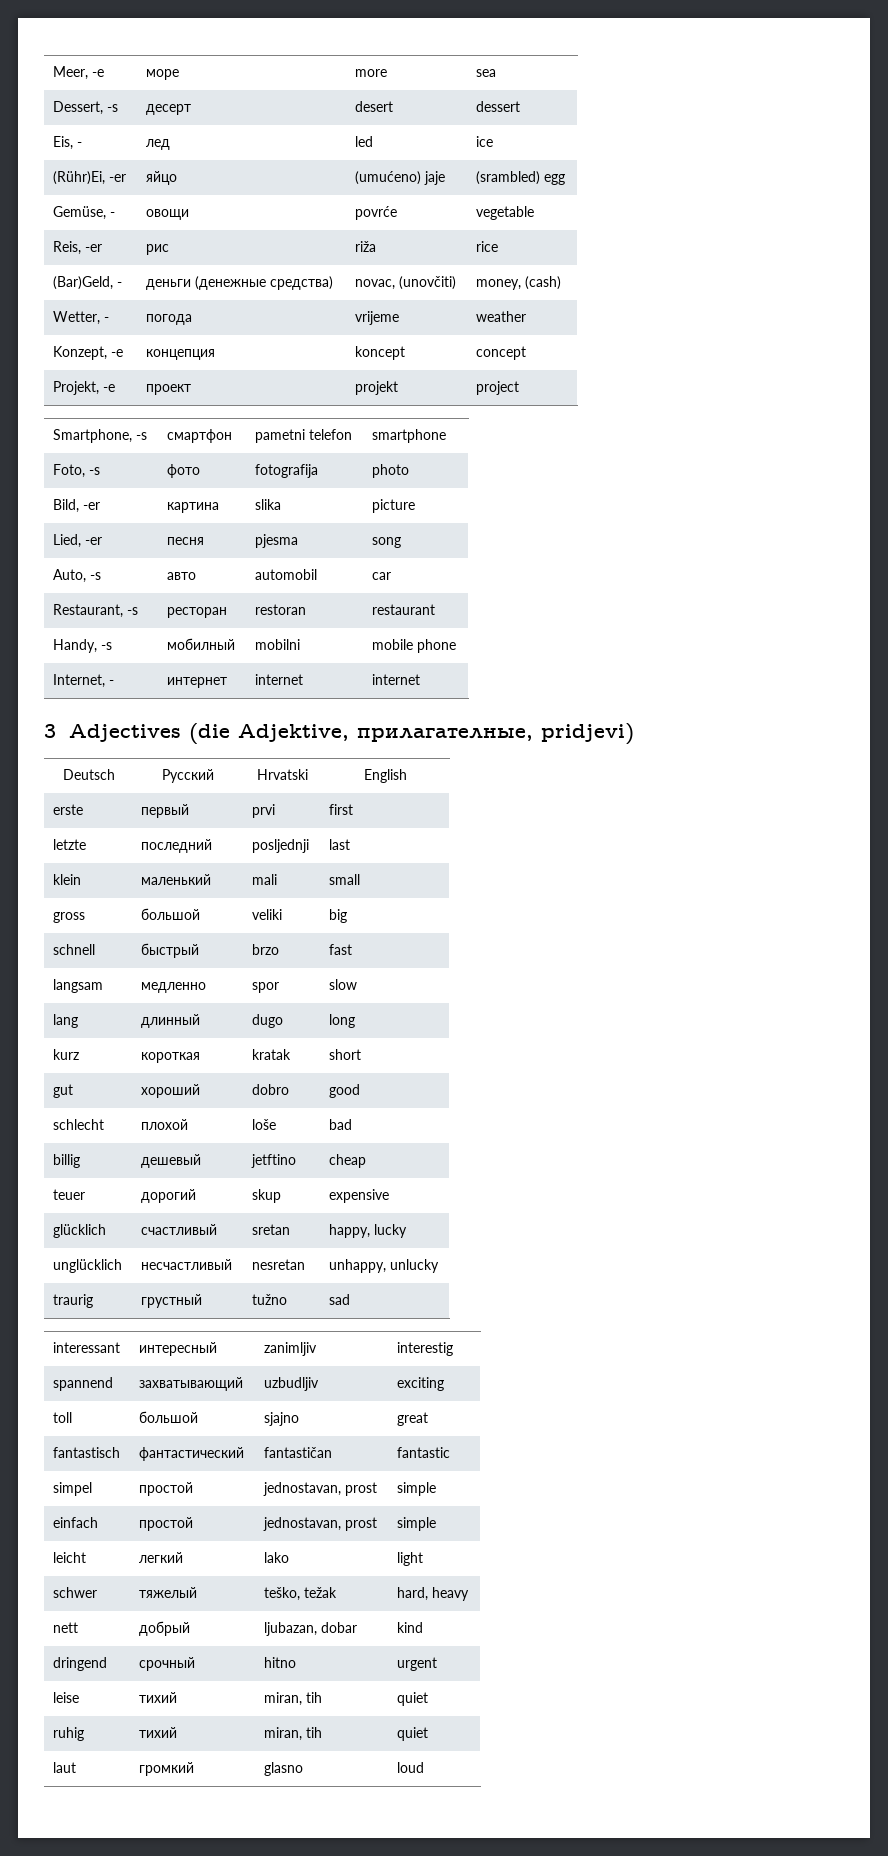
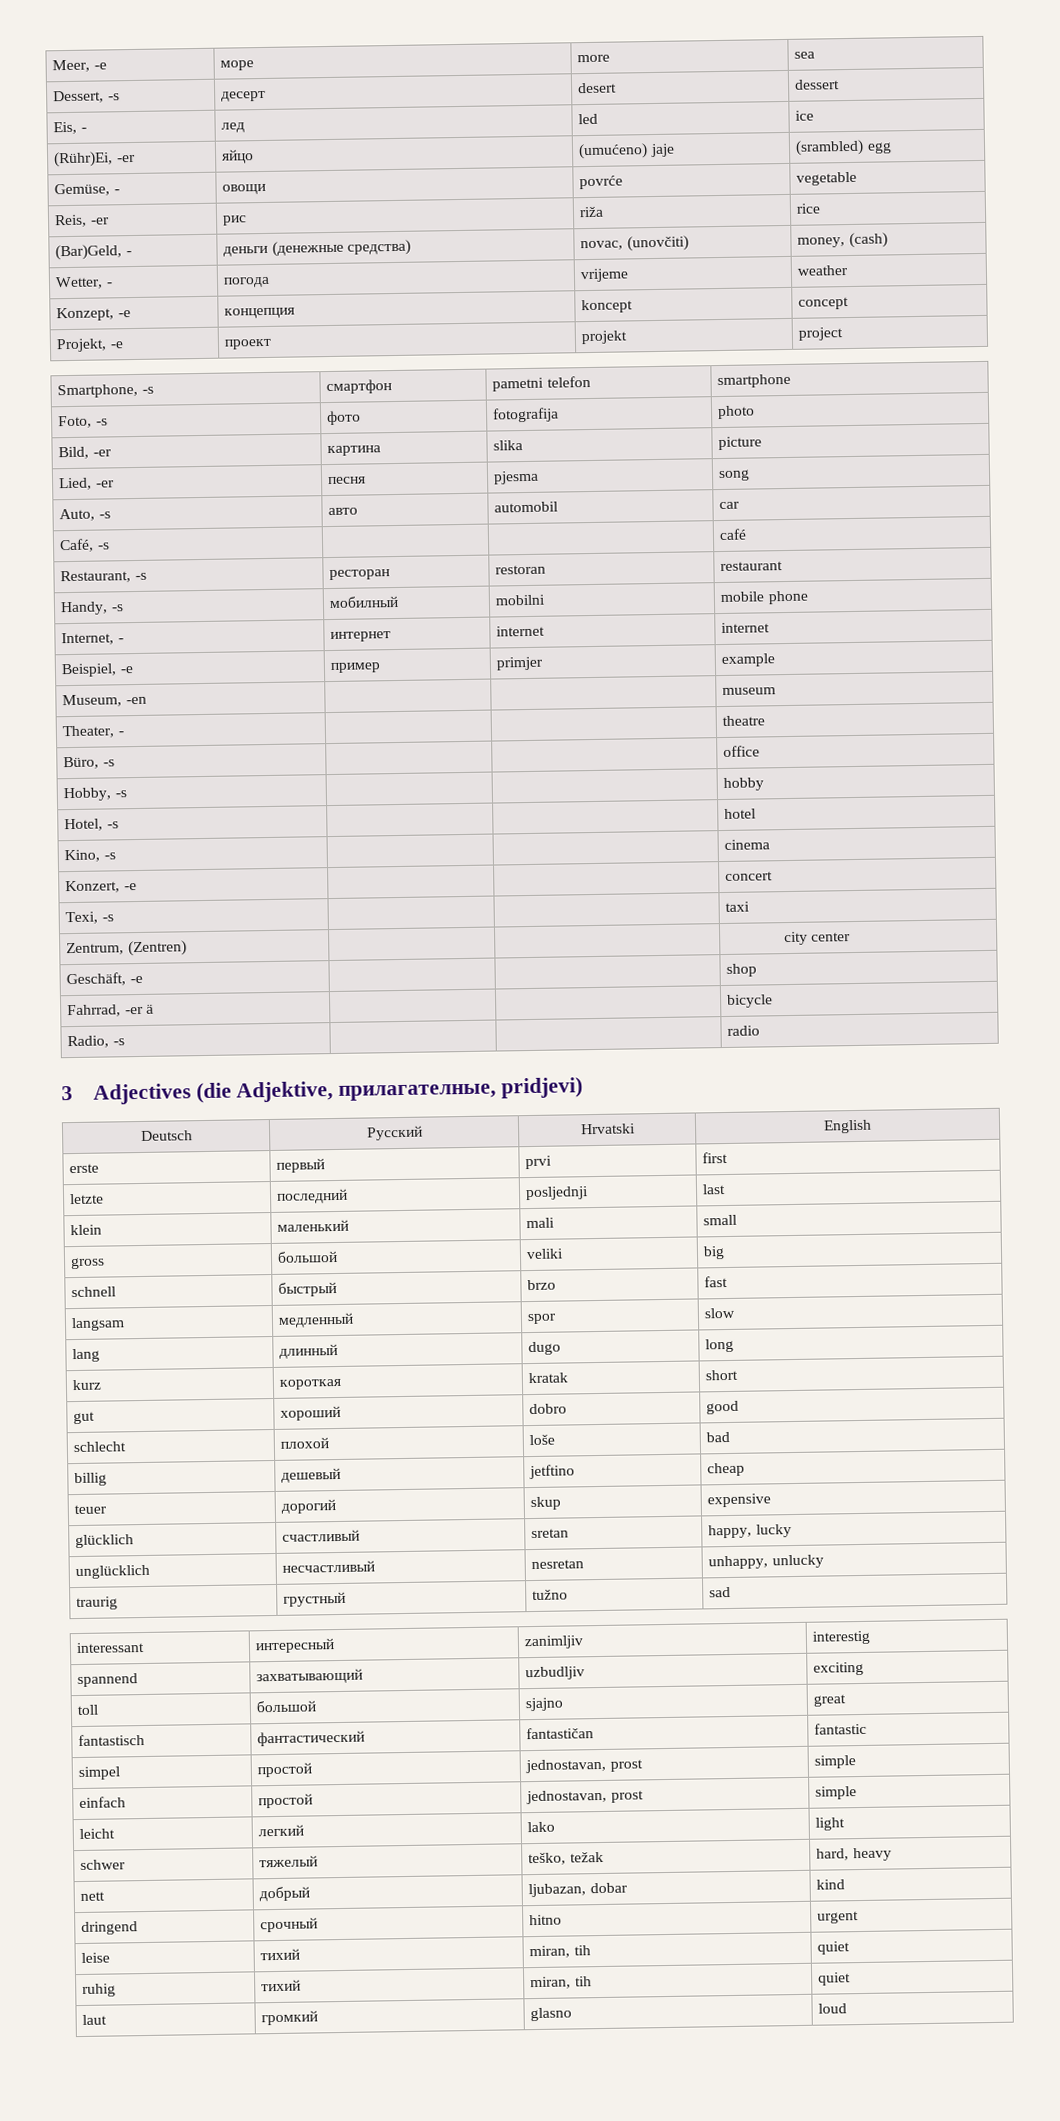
+ Café, -s | | | café
+ Beispiel, -e | пример | primjer | example
+ Museum, -en | | | museum
+ Theater, - | | | theatre
+ Büro, -s | | | office
+ Hobby, -s | | | hobby
+ Hotel, -s | | | hotel
+ Kino, -s | | | cinema
+ Konzert, -e | | | concert
+ Texi, -s | | | taxi
+ Zentrum, (Zentren) | | | city center
+ Geschäft, -e | | | shop
+ Fahrrad, -er ä | | | bicycle
+ Radio, -s | | | radio
- langsam | медленно | spor | slow
+ langsam | медленный | spor | slow

